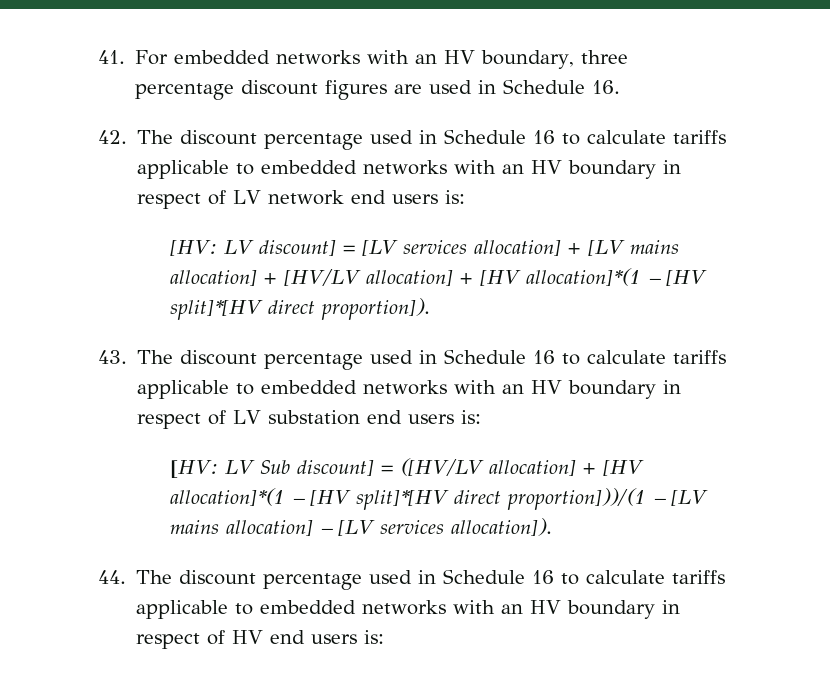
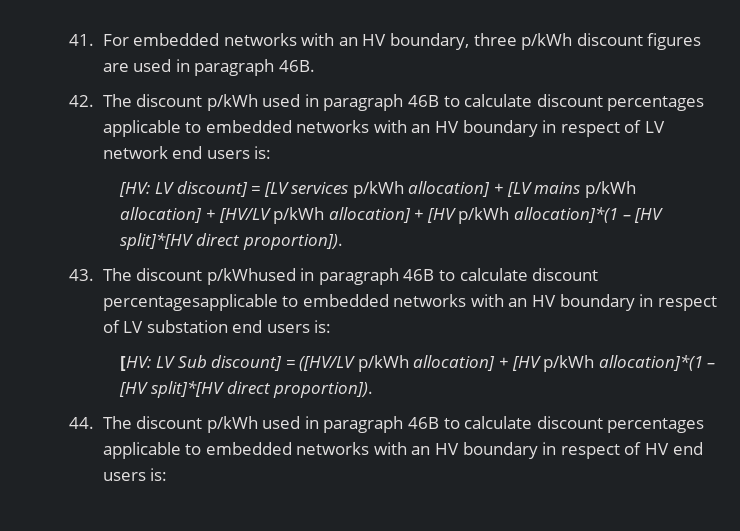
- 41. For embedded networks with an HV boundary, three percentage discount figures are used in Schedule 16.
+ 41. For embedded networks with an HV boundary, three p/kWh discount figures are used in paragraph 46B.
- 42. The discount percentage used in Schedule 16 to calculate tariffs applicable to embedded networks with an HV boundary in respect of LV network end users is:
+ 42. The discount p/kWh used in paragraph 46B to calculate discount percentages applicable to embedded networks with an HV boundary in respect of LV network end users is:
- [HV: LV discount] = [LV services allocation] + [LV mains allocation] + [HV/LV allocation] + [HV allocation]*(1 – [HV split]*[HV direct proportion]).
+ [HV: LV discount] = [LV services p/kWh allocation] + [LV mains p/kWh allocation] + [HV/LV p/kWh allocation] + [HV p/kWh allocation]*(1 – [HV split]*[HV direct proportion]).
- 43. The discount percentage used in Schedule 16 to calculate tariffs applicable to embedded networks with an HV boundary in respect of LV substation end users is:
+ 43. The discount p/kWhused in paragraph 46B to calculate discount percentagesapplicable to embedded networks with an HV boundary in respect of LV substation end users is:
- [HV: LV Sub discount] = ([HV/LV allocation] + [HV allocation]*(1 – [HV split]*[HV direct proportion]))/(1 – [LV mains allocation] – [LV services allocation]).
+ [HV: LV Sub discount] = ([HV/LV p/kWh allocation] + [HV p/kWh allocation]*(1 – [HV split]*[HV direct proportion]).
- 44. The discount percentage used in Schedule 16 to calculate tariffs applicable to embedded networks with an HV boundary in respect of HV end users is:
+ 44. The discount p/kWh used in paragraph 46B to calculate discount percentages applicable to embedded networks with an HV boundary in respect of HV end users is:

